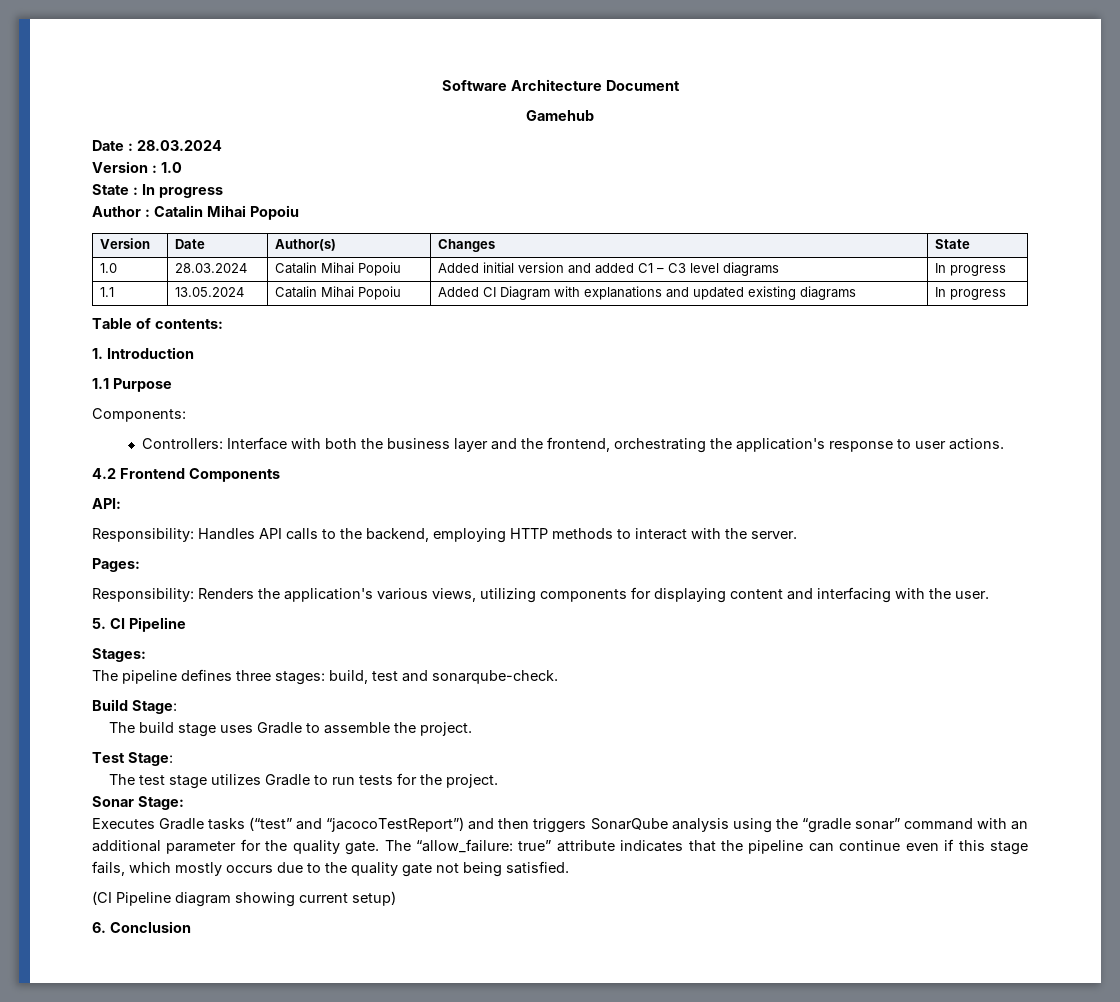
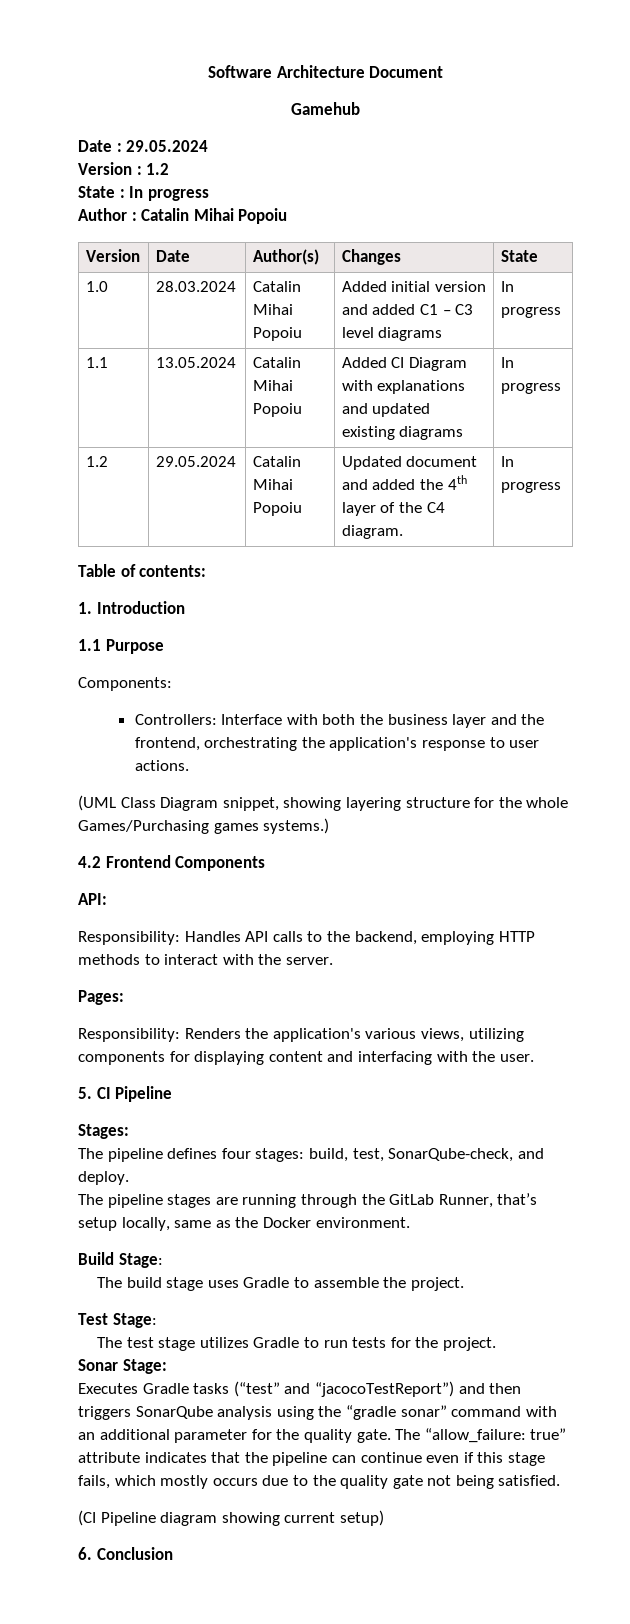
- Date : 28.03.2024
+ Date : 29.05.2024
- Version : 1.0
+ Version : 1.2
+ 1.2 | 29.05.2024 | Catalin Mihai Popoiu | Updated document and added the 4th layer of the C4 diagram. | In progress
+ (UML Class Diagram snippet, showing layering structure for the whole Games/Purchasing games systems.)
- The pipeline defines three stages: build, test and sonarqube-check.
+ The pipeline defines four stages: build, test, SonarQube-check, and deploy.
+ The pipeline stages are running through the GitLab Runner, that’s setup locally, same as the Docker environment.

